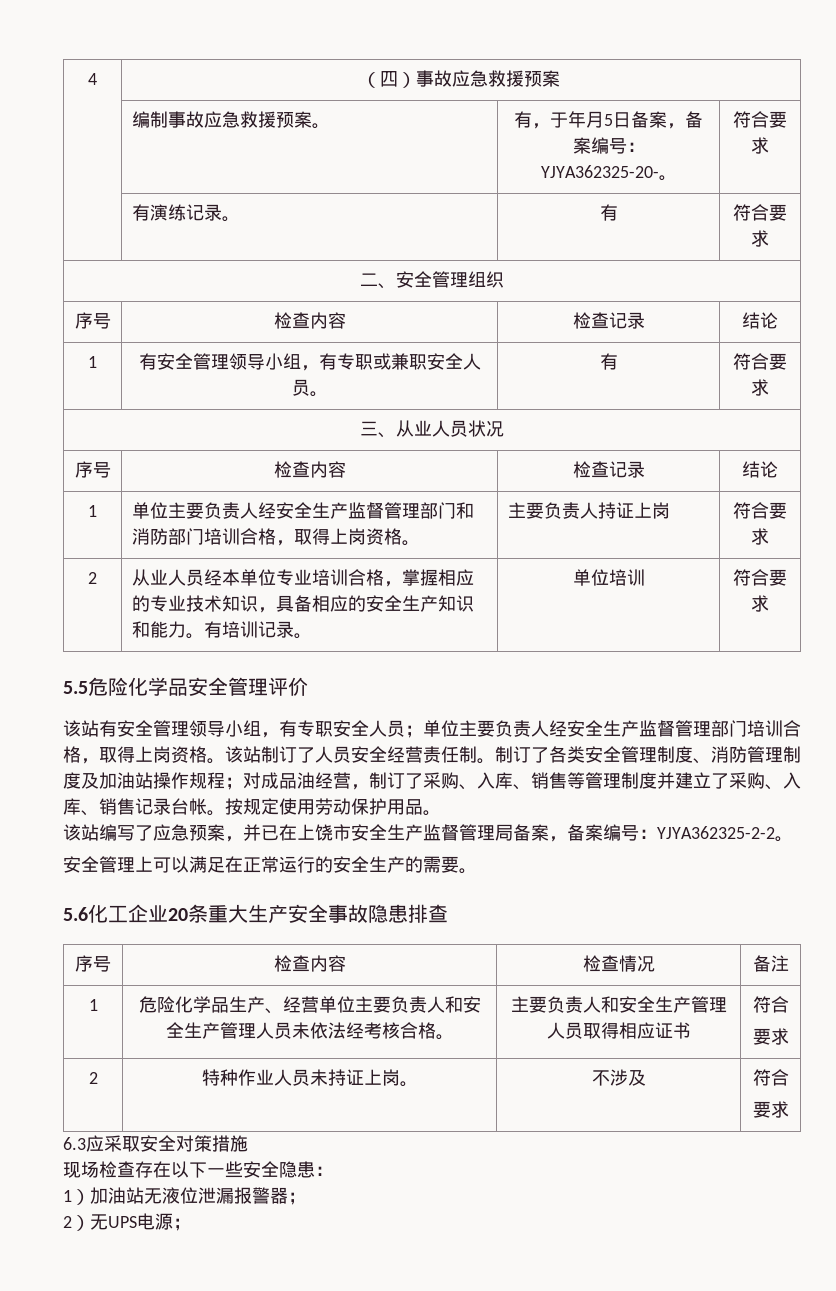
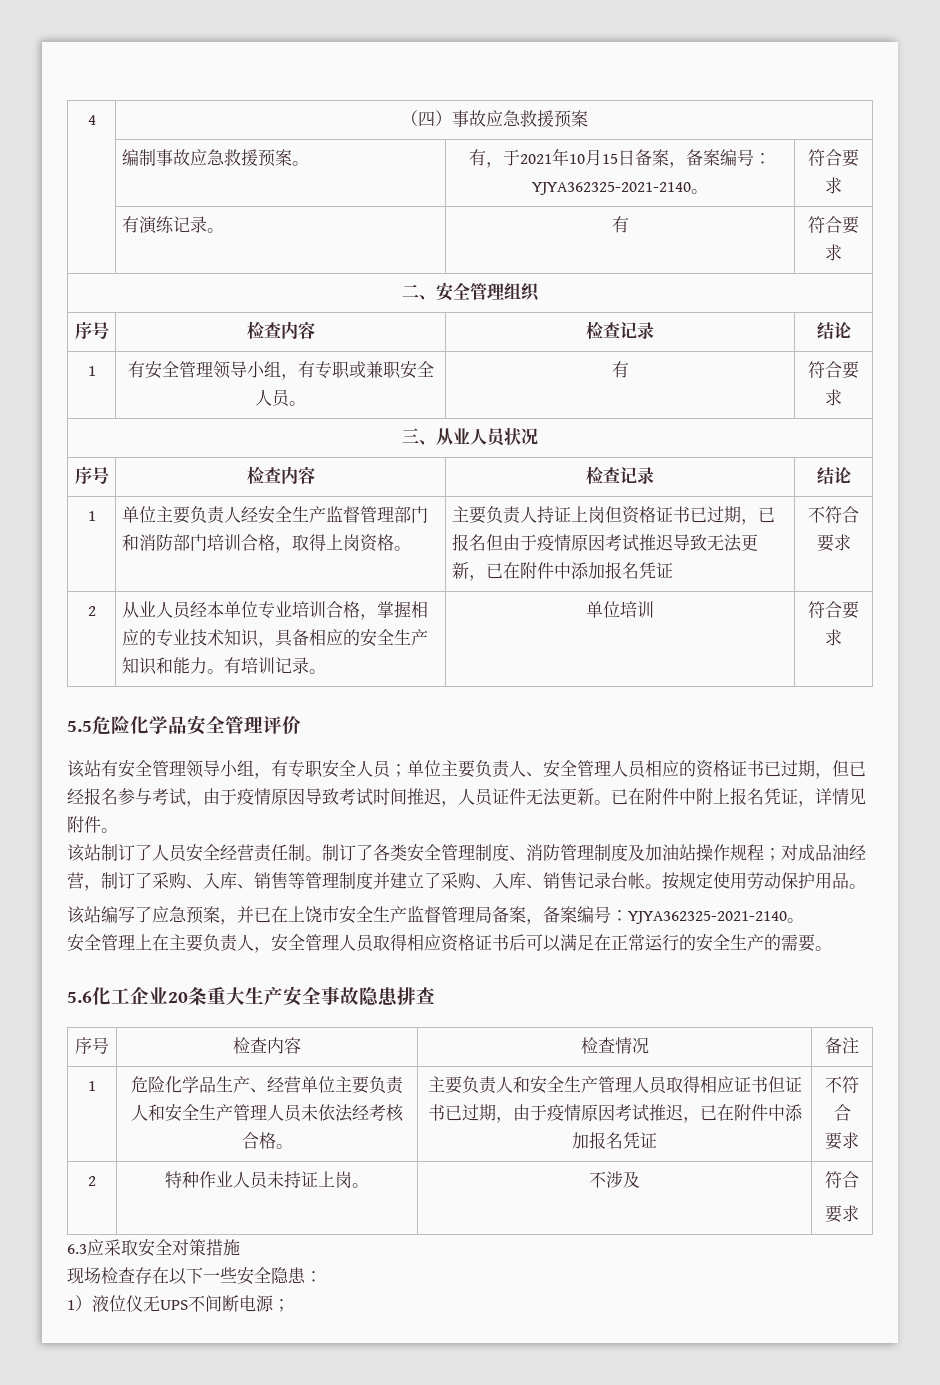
- | 编制事故应急救援预案。 | 有，于年月5日备案，备案编号：YJYA362325-20-。 | 符合要求
+ | 编制事故应急救援预案。 | 有，于2021年10月15日备案，备案编号：YJYA362325-2021-2140。 | 符合要求
- 主要负责人持证上岗 | 符合要求
+ 主要负责人持证上岗但资格证书已过期，已报名但由于疫情原因考试推迟导致无法更新，已在附件中添加报名凭证 | 不符合要求
- 该站有安全管理领导小组，有专职安全人员；单位主要负责人经安全生产监督管理部门培训合格，取得上岗资格。该站制订了人员安全经营责任制。
+ 该站有安全管理领导小组，有专职安全人员；单位主要负责人、安全管理人员相应的资格证书已过期，但已经报名参与考试，由于疫情原因导致考试时间推迟，人员证件无法更新。已在附件中附上报名凭证，详情见附件。
+ 该站制订了人员安全经营责任制。
- 该站编写了应急预案，并已在上饶市安全生产监督管理局备案，备案编号：YJYA362325-2-2。
+ 该站编写了应急预案，并已在上饶市安全生产监督管理局备案，备案编号：YJYA362325-2021-2140。
- 安全管理上可以满足在正常运行的安全生产的需要。
+ 安全管理上在主要负责人，安全管理人员取得相应资格证书后可以满足在正常运行的安全生产的需要。
- 主要负责人和安全生产管理人员取得相应证书 | 符合
+ 主要负责人和安全生产管理人员取得相应证书但证书已过期，由于疫情原因考试推迟，已在附件中添加报名凭证 | 不符合
- 1）加油站无液位泄漏报警器；
- 2）无UPS电源；
+ 1）液位仪无UPS不间断电源；

